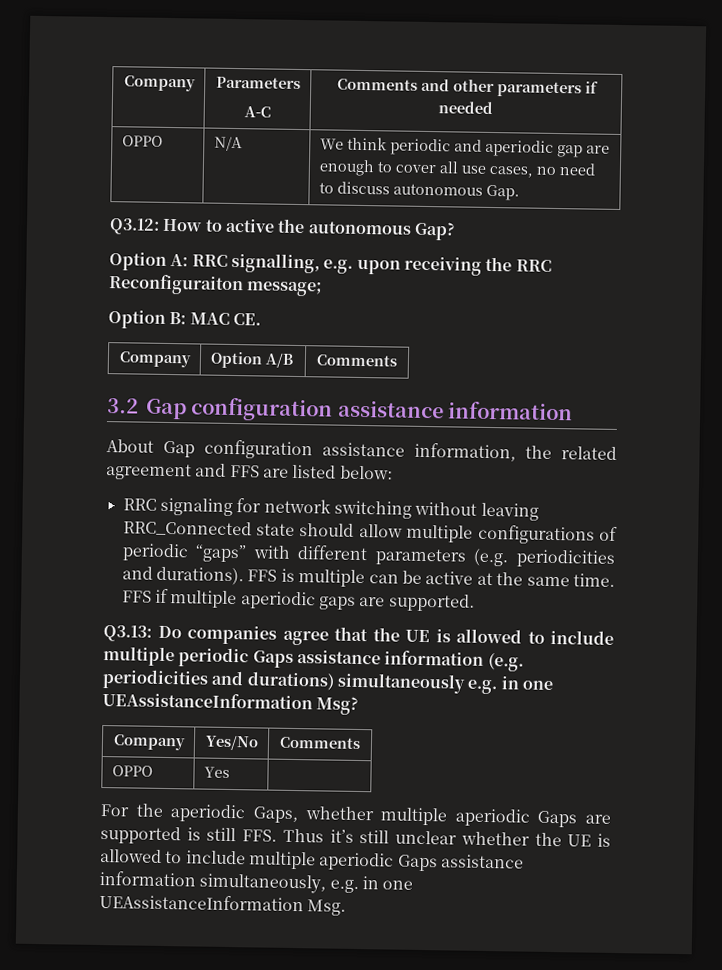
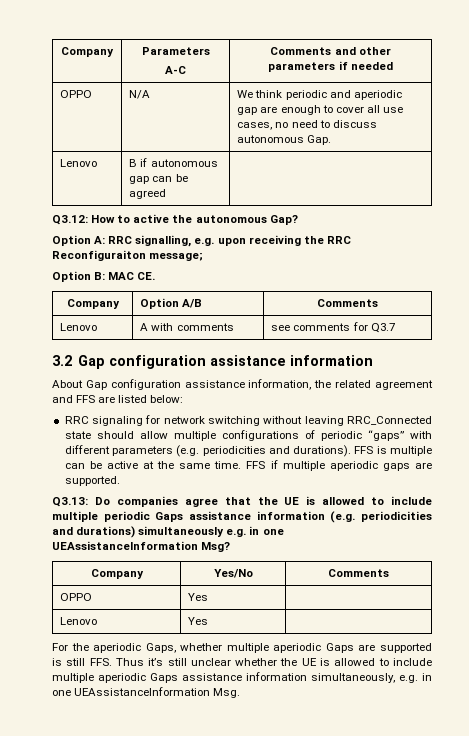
+ Lenovo | B if autonomous gap can be agreed |
+ Lenovo | A with comments | see comments for Q3.7
+ Lenovo | Yes |

